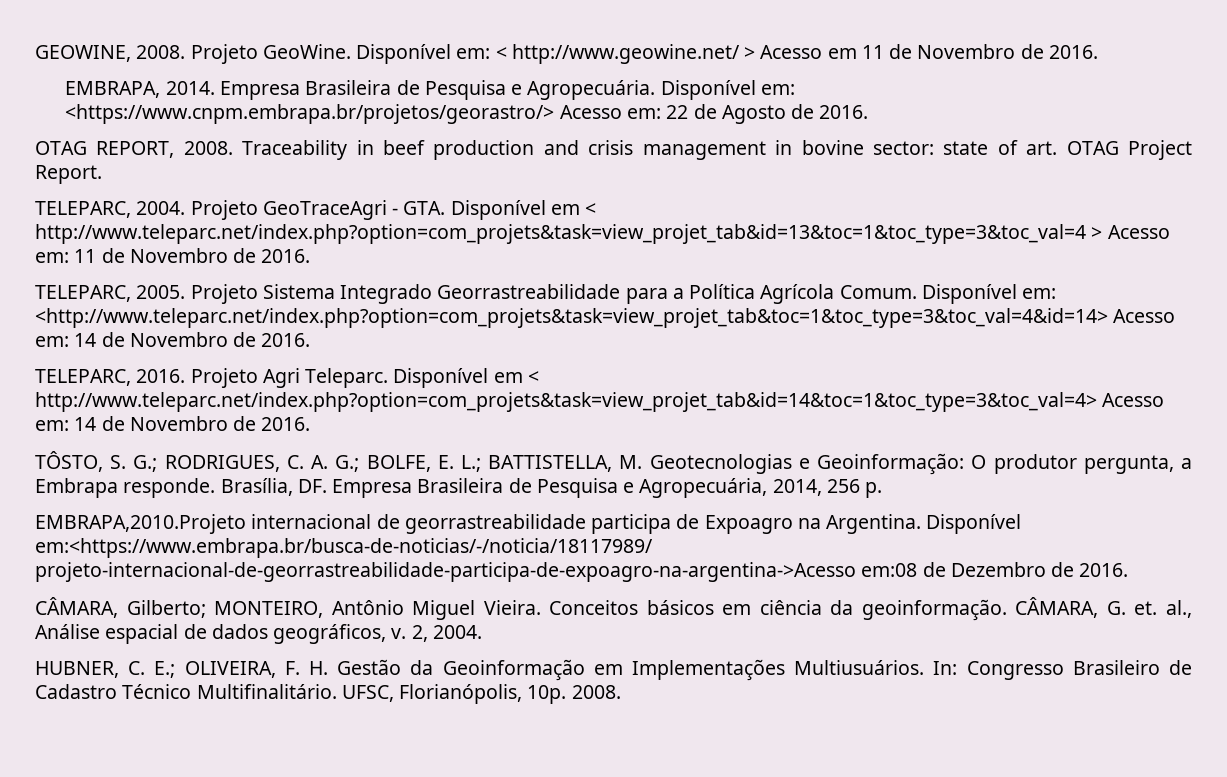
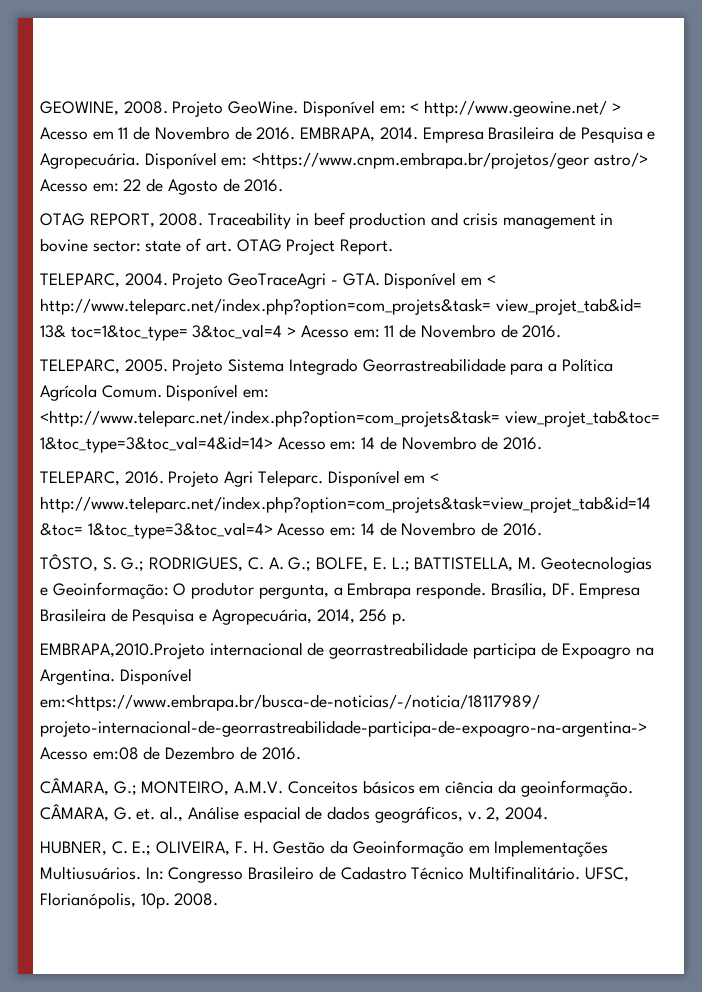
- Disponível em: < http://www.geowine.net/ > Acesso em 11 de Novembro de 2016.
- EMBRAPA, 2014.
+ Disponível em: < http://www.geowine.net/ > Acesso em 11 de Novembro de 2016. EMBRAPA, 2014.
- Disponível em: <https://www.cnpm.embrapa.br/projetos/georastro/> Acesso em: 22 de Agosto de 2016.
+ Disponível em: <https://www.cnpm.embrapa.br/projetos/geor astro/> Acesso em: 22 de Agosto de 2016.
- Projeto GeoTraceAgri - GTA. Disponível em < http://www.teleparc.net/index.php?option=com_projets&task=view_projet_tab&id=13&toc=1&toc_type=3&toc_val=4 > Acesso em: 11 de Novembro de 2016.
+ Projeto GeoTraceAgri - GTA. Disponível em < http://www.teleparc.net/index.php?option=com_projets&task= view_projet_tab&id= 13& toc=1&toc_type= 3&toc_val=4 > Acesso em: 11 de Novembro de 2016.
- Disponível em: <http://www.teleparc.net/index.php?option=com_projets&task=view_projet_tab&toc=1&toc_type=3&toc_val=4&id=14> Acesso em: 14 de Novembro de 2016.
+ Disponível em: <http://www.teleparc.net/index.php?option=com_projets&task= view_projet_tab&toc= 1&toc_type=3&toc_val=4&id=14> Acesso em: 14 de Novembro de 2016.
- Disponível em < http://www.teleparc.net/index.php?option=com_projets&task=view_projet_tab&id=14&toc=1&toc_type=3&toc_val=4> Acesso em: 14 de Novembro de 2016.
+ Disponível em < http://www.teleparc.net/index.php?option=com_projets&task=view_projet_tab&id=14 &toc= 1&toc_type=3&toc_val=4> Acesso em: 14 de Novembro de 2016.
- Disponível em:<https://www.embrapa.br/busca-de-noticias/-/noticia/18117989/ projeto-internacional-de-georrastreabilidade-participa-de-expoagro-na-argentina->Acesso em:08 de Dezembro de 2016.
+ Disponível em:<https://www.embrapa.br/busca-de-noticias/-/noticia/18117989/ projeto-internacional-de-georrastreabilidade-participa-de-expoagro-na-argentina-> Acesso em:08 de Dezembro de 2016.
- CÂMARA, Gilberto; MONTEIRO, Antônio Miguel Vieira. Conceitos básicos em ciência da geoinformação.
+ CÂMARA, G.; MONTEIRO, A.M.V. Conceitos básicos em ciência da geoinformação.

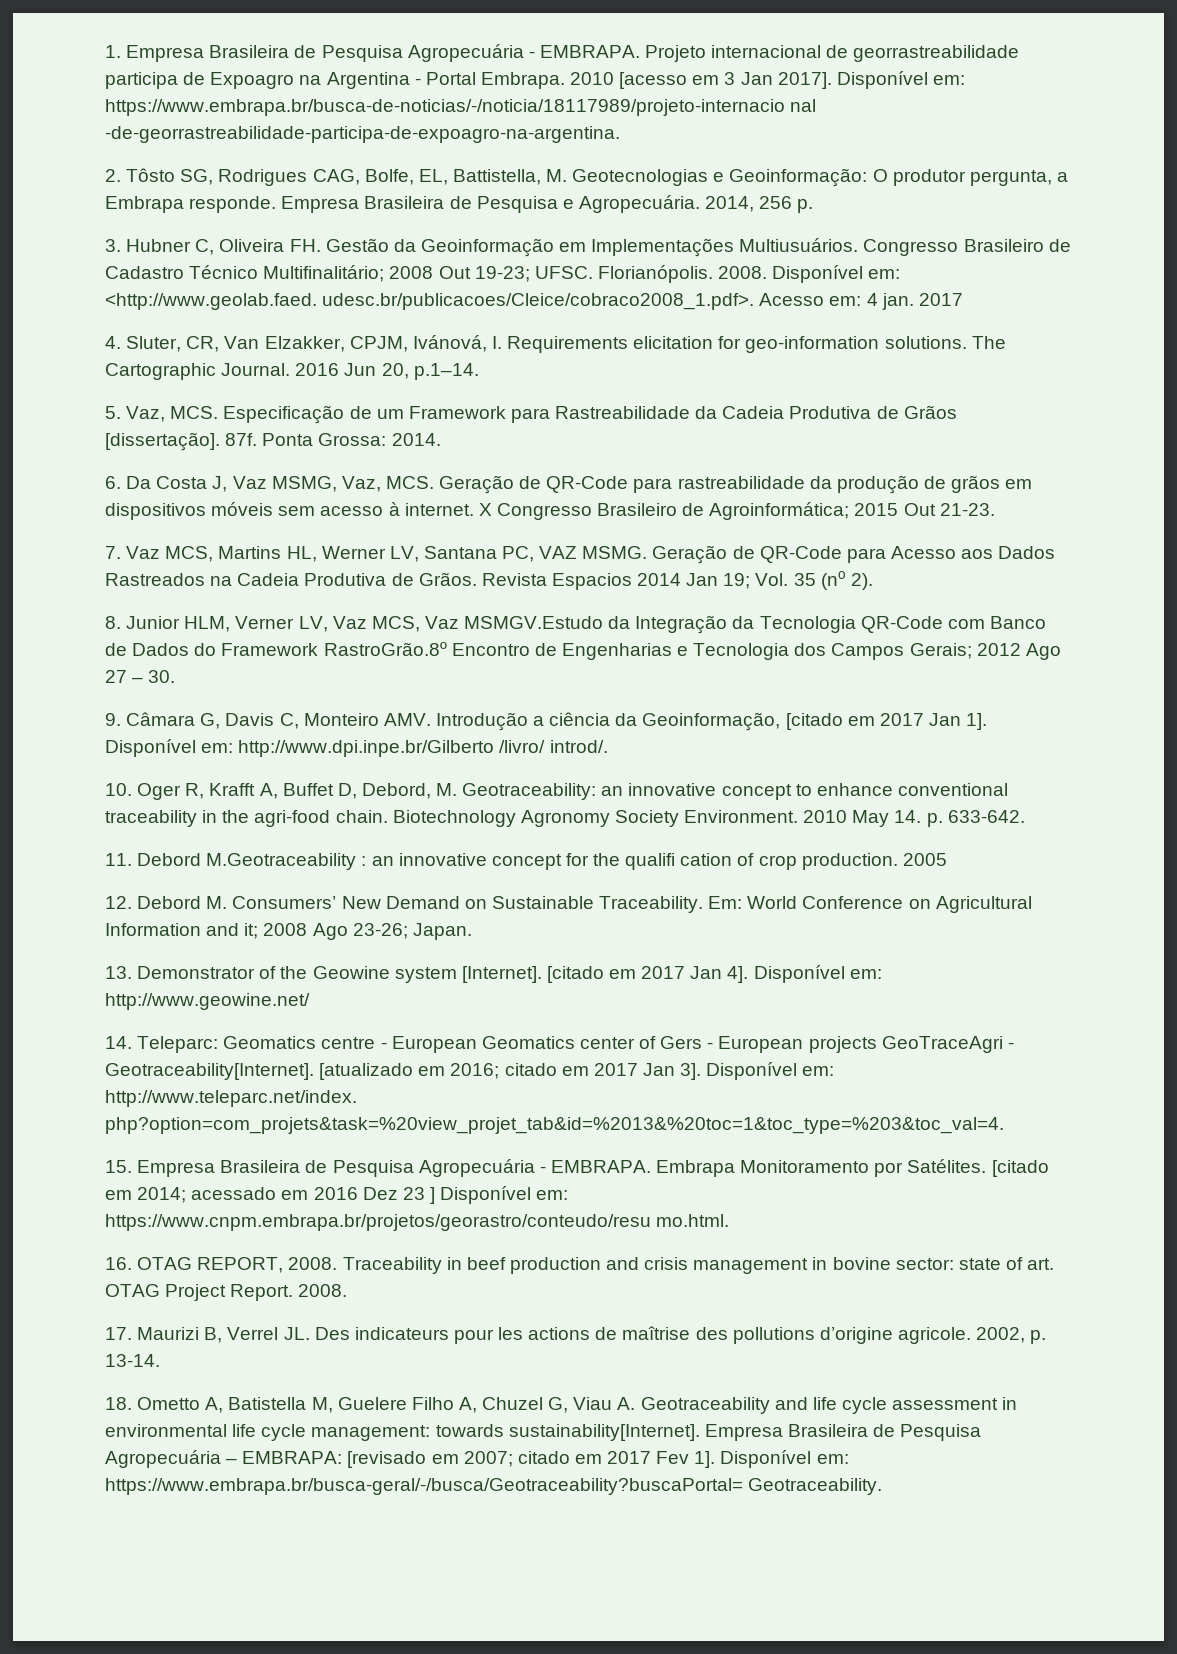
- GEOWINE, 2008. Projeto GeoWine. Disponível em: < http://www.geowine.net/ > Acesso em 11 de Novembro de 2016. EMBRAPA, 2014.
+ 1. Empresa Brasileira de Pesquisa Agropecuária - EMBRAPA. Projeto internacional de georrastreabilidade participa de Expoagro na Argentina - Portal Embrapa. 2010 [acesso em 3 Jan 2017]. Disponível em: https://www.embrapa.br/busca-de-noticias/-/noticia/18117989/projeto-internacio nal -de-georrastreabilidade-participa-de-expoagro-na-argentina.
+ 2. Tôsto SG, Rodrigues CAG, Bolfe, EL, Battistella, M. Geotecnologias e Geoinformação: O produtor pergunta, a Embrapa responde.
- Disponível em: <https://www.cnpm.embrapa.br/projetos/geor astro/> Acesso em: 22 de Agosto de 2016.
- OTAG REPORT, 2008.
+ 2014, 256 p.
+ 3. Hubner C, Oliveira FH. Gestão da Geoinformação em Implementações Multiusuários. Congresso Brasileiro de Cadastro Técnico Multifinalitário; 2008 Out 19-23; UFSC. Florianópolis. 2008. Disponível em: <http://www.geolab.faed. udesc.br/publicacoes/Cleice/cobraco2008_1.pdf>. Acesso em: 4 jan. 2017
+ 4. Sluter, CR, Van Elzakker, CPJM, Ivánová, I. Requirements elicitation for geo-information solutions. The Cartographic Journal. 2016 Jun 20, p.1–14.
+ 5. Vaz, MCS. Especificação de um Framework para Rastreabilidade da Cadeia Produtiva de Grãos [dissertação]. 87f. Ponta Grossa: 2014.
+ 6. Da Costa J, Vaz MSMG, Vaz, MCS. Geração de QR-Code para rastreabilidade da produção de grãos em dispositivos móveis sem acesso à internet. X Congresso Brasileiro de Agroinformática; 2015 Out 21-23.
+ 7. Vaz MCS, Martins HL, Werner LV, Santana PC, VAZ MSMG. Geração de QR-Code para Acesso aos Dados Rastreados na Cadeia Produtiva de Grãos. Revista Espacios 2014 Jan 19; Vol. 35 (no 2).
+ 8. Junior HLM, Verner LV, Vaz MCS, Vaz MSMGV.Estudo da Integração da Tecnologia QR-Code com Banco de Dados do Framework RastroGrão.8º Encontro de Engenharias e Tecnologia dos Campos Gerais; 2012 Ago 27 – 30.
+ 9. Câmara G, Davis C, Monteiro AMV. Introdução a ciência da Geoinformação, [citado em 2017 Jan 1]. Disponível em: http://www.dpi.inpe.br/Gilberto /livro/ introd/.
+ 10. Oger R, Krafft A, Buffet D, Debord, M. Geotraceability: an innovative concept to enhance conventional traceability in the agri-food chain. Biotechnology Agronomy Society Environment. 2010 May 14. p. 633-642.
+ 11. Debord M.Geotraceability : an innovative concept for the qualifi cation of crop production. 2005
+ 12. Debord M. Consumers’ New Demand on Sustainable Traceability. Em: World Conference on Agricultural Information and it; 2008 Ago 23-26; Japan.
+ 13. Demonstrator of the Geowine system [Internet]. [citado em 2017 Jan 4]. Disponível em: http://www.geowine.net/
+ 14. Teleparc: Geomatics centre - European Geomatics center of Gers - European projects GeoTraceAgri - Geotraceability[Internet]. [atualizado em 2016; citado em 2017 Jan 3]. Disponível em: http://www.teleparc.net/index. php?option=com_projets&task=%20view_projet_tab&id=%2013&%20toc=1&toc_type=%203&toc_val=4.
+ 15. Empresa Brasileira de Pesquisa Agropecuária - EMBRAPA. Embrapa Monitoramento por Satélites. [citado em 2014; acessado em 2016 Dez 23 ] Disponível em: https://www.cnpm.embrapa.br/projetos/georastro/conteudo/resu mo.html.
+ 16. OTAG REPORT, 2008.
- Traceability in beef production and crisis management in bovine sector: state of art. OTAG Project Report.
- TELEPARC, 2004. Projeto GeoTraceAgri - GTA. Disponível em < http://www.teleparc.net/index.php?option=com_projets&task= view_projet_tab&id= 13& toc=1&toc_type= 3&toc_val=4 > Acesso em: 11 de Novembro de 2016.
- TELEPARC, 2005. Projeto Sistema Integrado Georrastreabilidade para a Política Agrícola Comum. Disponível em: <http://www.teleparc.net/index.php?option=com_projets&task= view_projet_tab&toc= 1&toc_type=3&toc_val=4&id=14> Acesso em: 14 de Novembro de 2016.
- TELEPARC, 2016. Projeto Agri Teleparc. Disponível em < http://www.teleparc.net/index.php?option=com_projets&task=view_projet_tab&id=14 &toc= 1&toc_type=3&toc_val=4> Acesso em: 14 de Novembro de 2016.
- TÔSTO, S. G.; RODRIGUES, C. A. G.; BOLFE, E. L.; BATTISTELLA, M. Geotecnologias e Geoinformação: O produtor pergunta, a Embrapa responde. Brasília, DF. Empresa Brasileira de Pesquisa e Agropecuária, 2014, 256 p.
- EMBRAPA,2010.Projeto internacional de georrastreabilidade participa de Expoagro na Argentina. Disponível em:<https://www.embrapa.br/busca-de-noticias/-/noticia/18117989/ projeto-internacional-de-georrastreabilidade-participa-de-expoagro-na-argentina-> Acesso em:08 de Dezembro de 2016.
- CÂMARA, G.; MONTEIRO, A.M.V. Conceitos básicos em ciência da geoinformação. CÂMARA, G. et. al., Análise espacial de dados geográficos, v. 2, 2004.
- HUBNER, C. E.; OLIVEIRA, F. H. Gestão da Geoinformação em Implementações Multiusuários. In: Congresso Brasileiro de Cadastro Técnico Multifinalitário. UFSC, Florianópolis, 10p. 2008.
+ Traceability in beef production and crisis management in bovine sector: state of art. OTAG Project Report. 2008.
+ 17. Maurizi B, Verrel JL. Des indicateurs pour les actions de maîtrise des pollutions d’origine agricole. 2002, p. 13-14.
+ 18. Ometto A, Batistella M, Guelere Filho A, Chuzel G, Viau A. Geotraceability and life cycle assessment in environmental life cycle management: towards sustainability[Internet]. Empresa Brasileira de Pesquisa Agropecuária – EMBRAPA: [revisado em 2007; citado em 2017 Fev 1]. Disponível em: https://www.embrapa.br/busca-geral/-/busca/Geotraceability?buscaPortal= Geotraceability.

